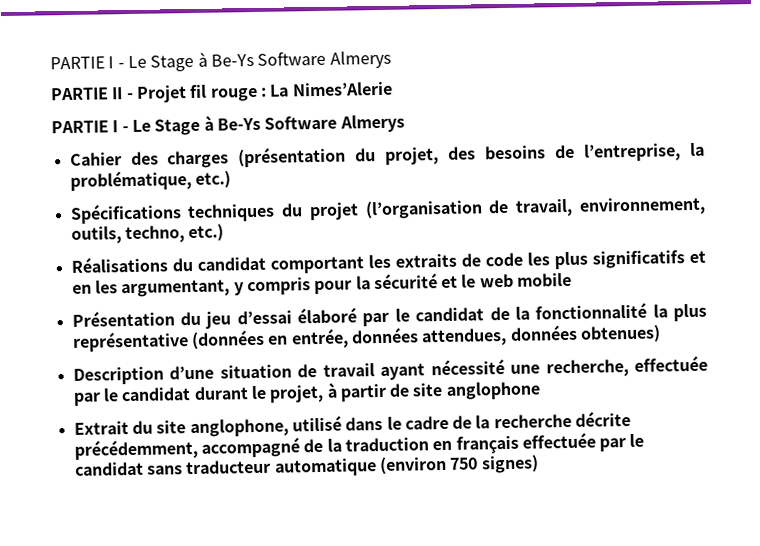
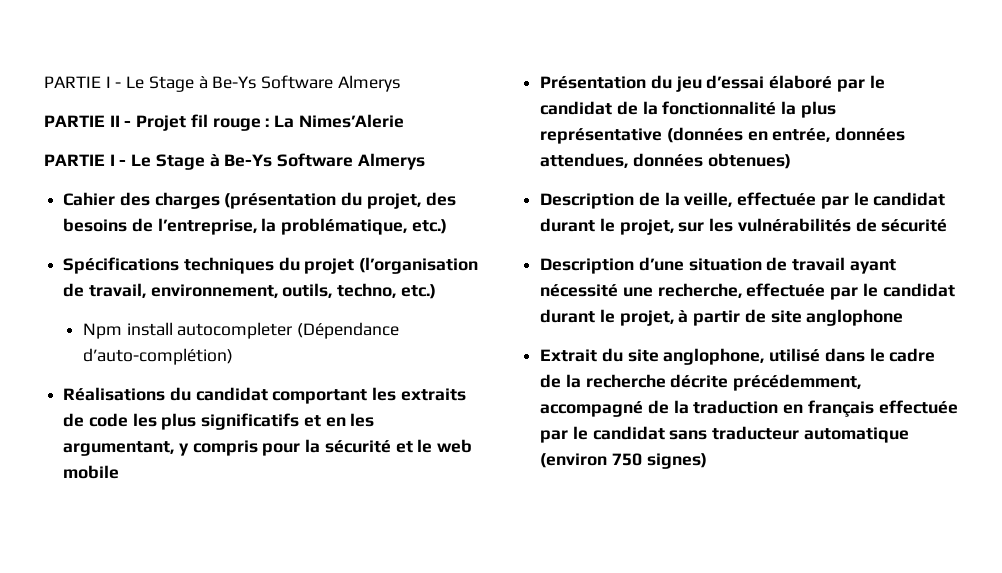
+ Npm install autocompleter (Dépendance d’auto-complétion)
+ Description de la veille, effectuée par le candidat durant le projet, sur les vulnérabilités de sécurité

